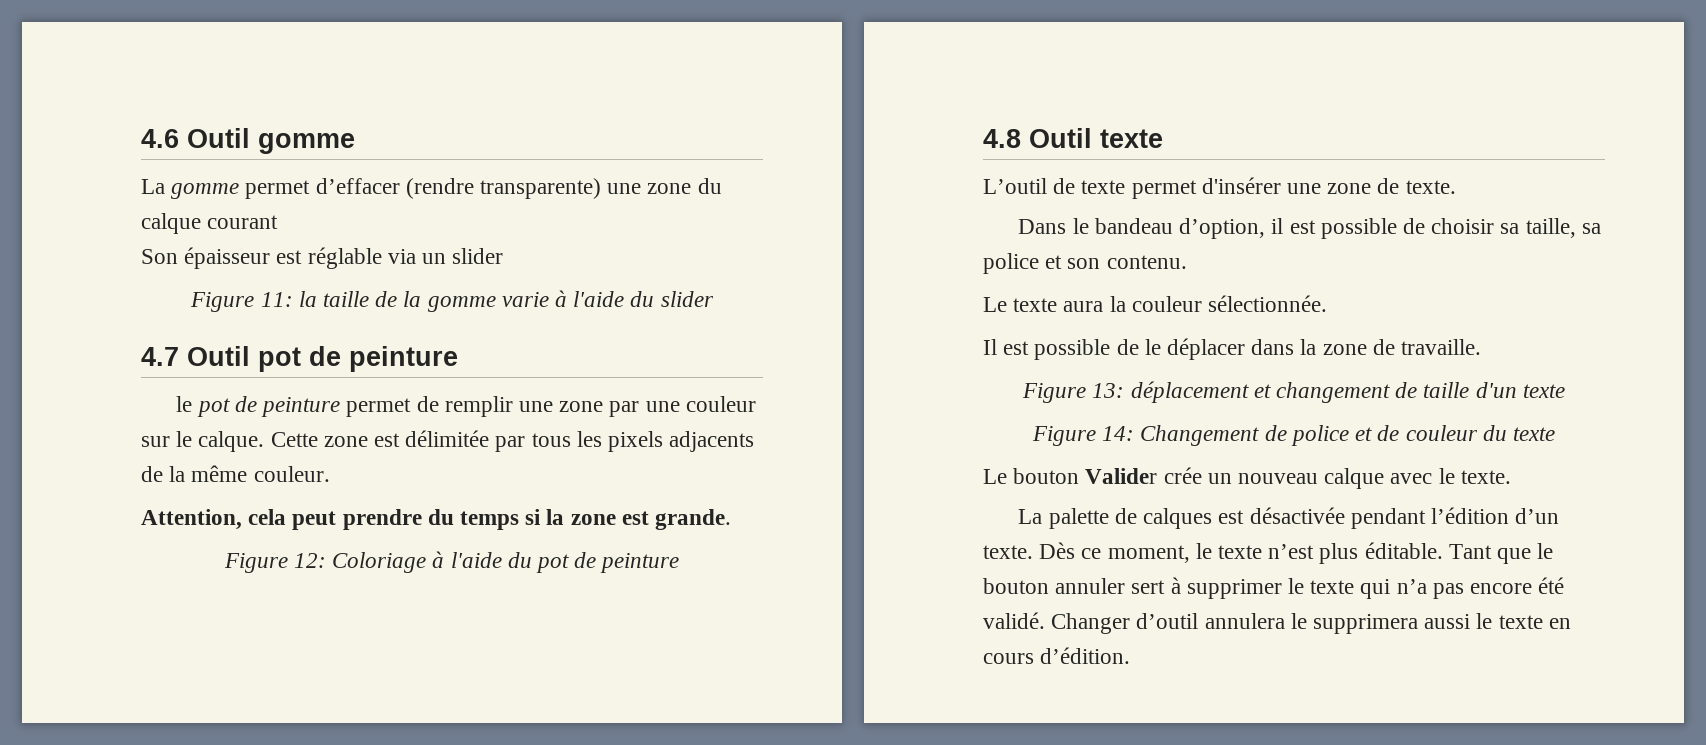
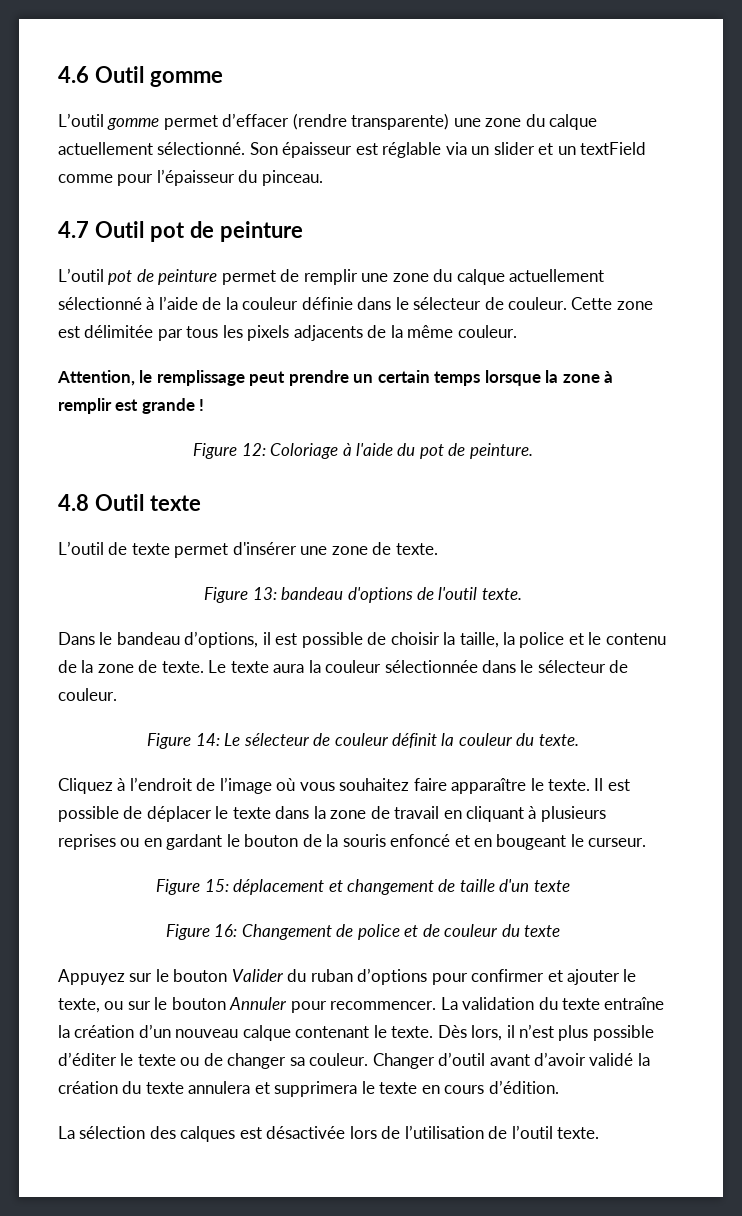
- La gomme permet d’effacer (rendre transparente) une zone du calque courant
- Son épaisseur est réglable via un slider
- Figure 11: la taille de la gomme varie à l'aide du slider
+ L’outil gomme permet d’effacer (rendre transparente) une zone du calque actuellement sélectionné. Son épaisseur est réglable via un slider et un textField comme pour l’épaisseur du pinceau.
- le pot de peinture permet de remplir une zone par une couleur sur le calque.
+ L’outil pot de peinture permet de remplir une zone du calque actuellement sélectionné à l’aide de la couleur définie dans le sélecteur de couleur.
- Attention, cela peut prendre du temps si la zone est grande.
+ Attention, le remplissage peut prendre un certain temps lorsque la zone à remplir est grande !
- Figure 12: Coloriage à l'aide du pot de peinture
+ Figure 12: Coloriage à l'aide du pot de peinture.
+ Figure 13: bandeau d'options de l'outil texte.
- Dans le bandeau d’option, il est possible de choisir sa taille, sa police et son contenu.
- Le texte aura la couleur sélectionnée.
- Il est possible de le déplacer dans la zone de travaille.
- Figure 13: déplacement et changement de taille d'un texte
+ Dans le bandeau d’options, il est possible de choisir la taille, la police et le contenu de la zone de texte. Le texte aura la couleur sélectionnée dans le sélecteur de couleur.
+ Figure 14: Le sélecteur de couleur définit la couleur du texte.
+ Cliquez à l’endroit de l’image où vous souhaitez faire apparaître le texte. Il est possible de déplacer le texte dans la zone de travail en cliquant à plusieurs reprises ou en gardant le bouton de la souris enfoncé et en bougeant le curseur.
+ Figure 15: déplacement et changement de taille d'un texte
- Figure 14: Changement de police et de couleur du texte
+ Figure 16: Changement de police et de couleur du texte
- Le bouton Valider crée un nouveau calque avec le texte.
- La palette de calques est désactivée pendant l’édition d’un texte. Dès ce moment, le texte n’est plus éditable. Tant que le bouton annuler sert à supprimer le texte qui n’a pas encore été validé. Changer d’outil annulera le supprimera aussi le texte en cours d’édition.
+ Appuyez sur le bouton Valider du ruban d’options pour confirmer et ajouter le texte, ou sur le bouton Annuler pour recommencer. La validation du texte entraîne la création d’un nouveau calque contenant le texte. Dès lors, il n’est plus possible d’éditer le texte ou de changer sa couleur. Changer d’outil avant d’avoir validé la création du texte annulera et supprimera le texte en cours d’édition.
+ La sélection des calques est désactivée lors de l’utilisation de l’outil texte.

